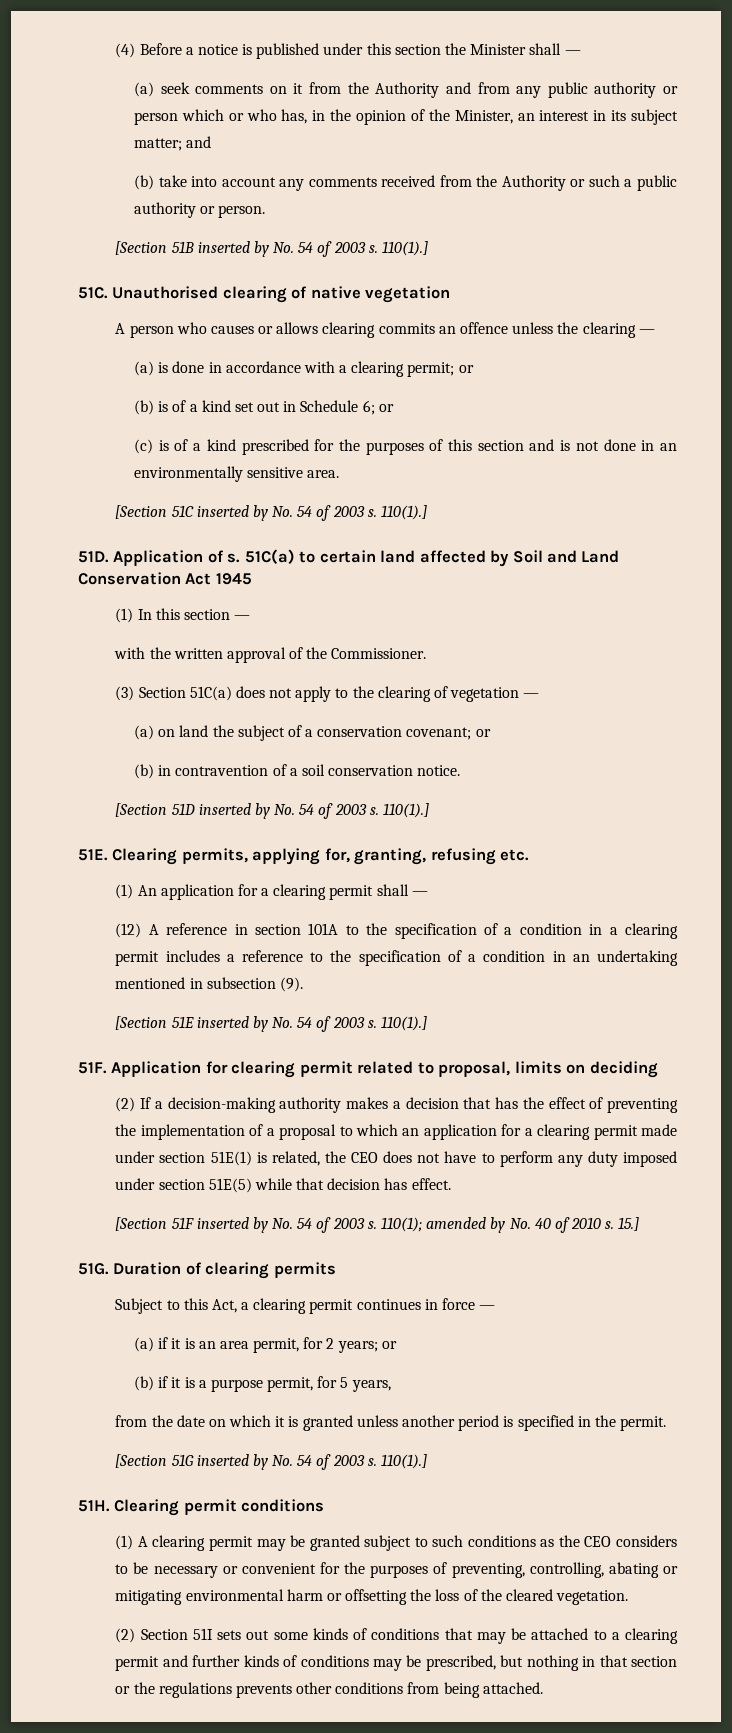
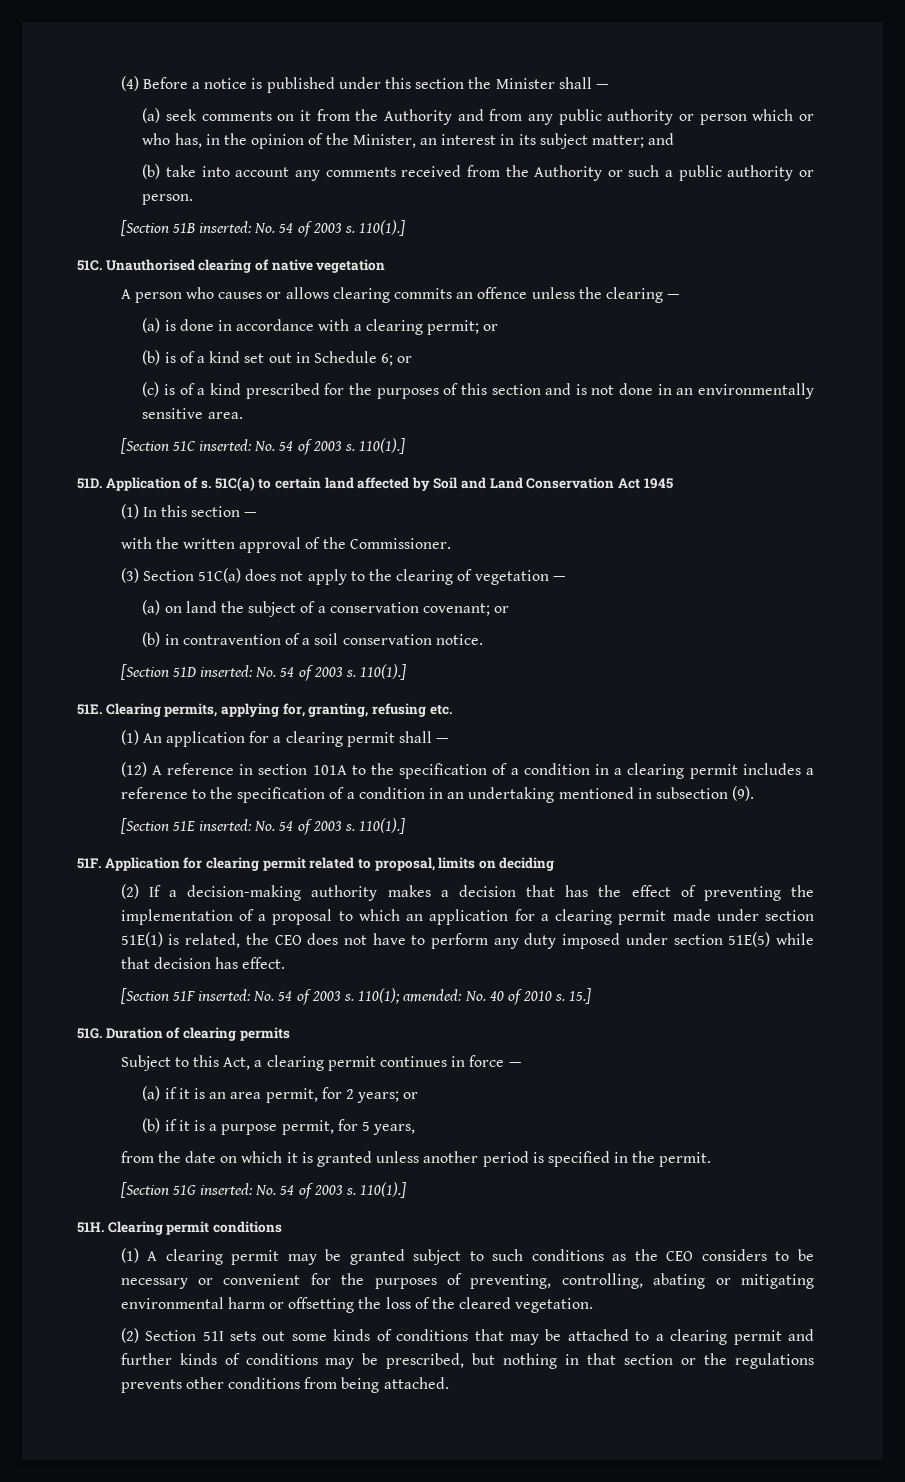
- [Section 51B inserted by No. 54 of 2003 s.
+ [Section 51B inserted: No. 54 of 2003 s.
- [Section 51C inserted by No. 54 of 2003 s.
+ [Section 51C inserted: No. 54 of 2003 s.
- [Section 51D inserted by No. 54 of 2003 s.
+ [Section 51D inserted: No. 54 of 2003 s.
- [Section 51E inserted by No. 54 of 2003 s.
+ [Section 51E inserted: No. 54 of 2003 s.
- [Section 51F inserted by No. 54 of 2003 s.
+ [Section 51F inserted: No. 54 of 2003 s.
- 110(1); amended by No. 40 of 2010 s.
+ 110(1); amended: No. 40 of 2010 s.
- [Section 51G inserted by No. 54 of 2003 s.
+ [Section 51G inserted: No. 54 of 2003 s.

